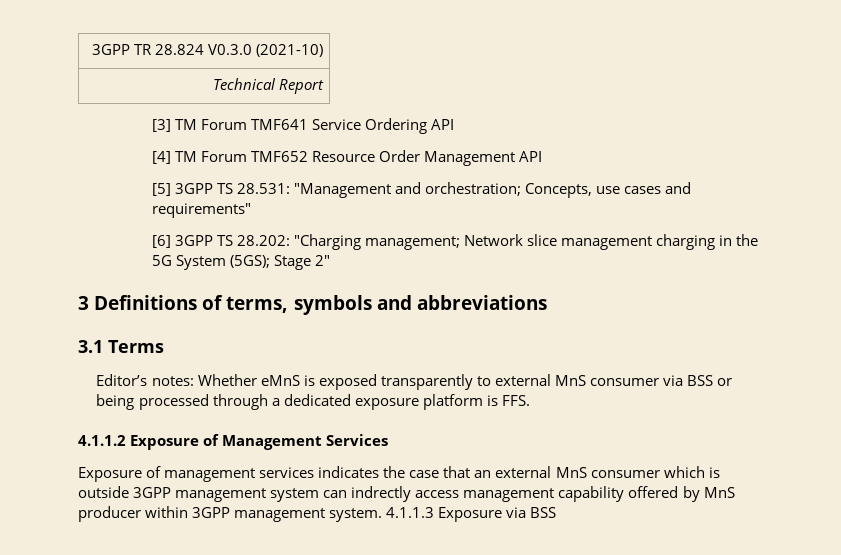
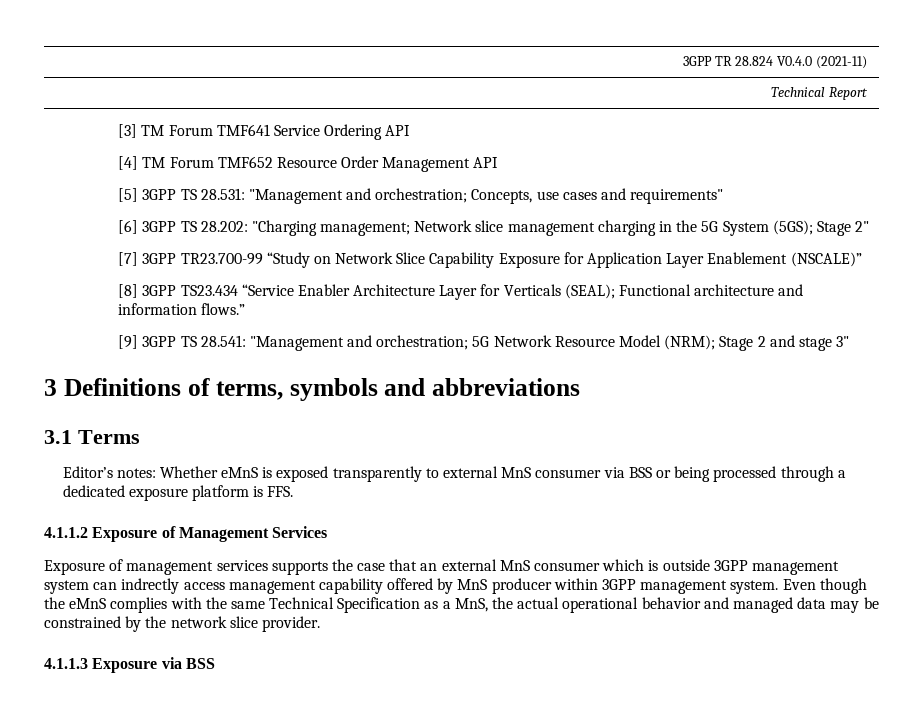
- 3GPP TR 28.824 V0.3.0 (2021-10)
+ 3GPP TR 28.824 V0.4.0 (2021-11)
+ [7] 3GPP TR23.700-99 “Study on Network Slice Capability Exposure for Application Layer Enablement (NSCALE)”
+ [8] 3GPP TS23.434 “Service Enabler Architecture Layer for Verticals (SEAL); Functional architecture and information flows.”
+ [9] 3GPP TS 28.541: "Management and orchestration; 5G Network Resource Model (NRM); Stage 2 and stage 3"
- Exposure of management services indicates the case that an external MnS consumer which is outside 3GPP management system can indrectly access management capability offered by MnS producer within 3GPP management system. 4.1.1.3 Exposure via BSS
+ Exposure of management services supports the case that an external MnS consumer which is outside 3GPP management system can indrectly access management capability offered by MnS producer within 3GPP management system. Even though the eMnS complies with the same Technical Specification as a MnS, the actual operational behavior and managed data may be constrained by the network slice provider.
+ 4.1.1.3 Exposure via BSS

